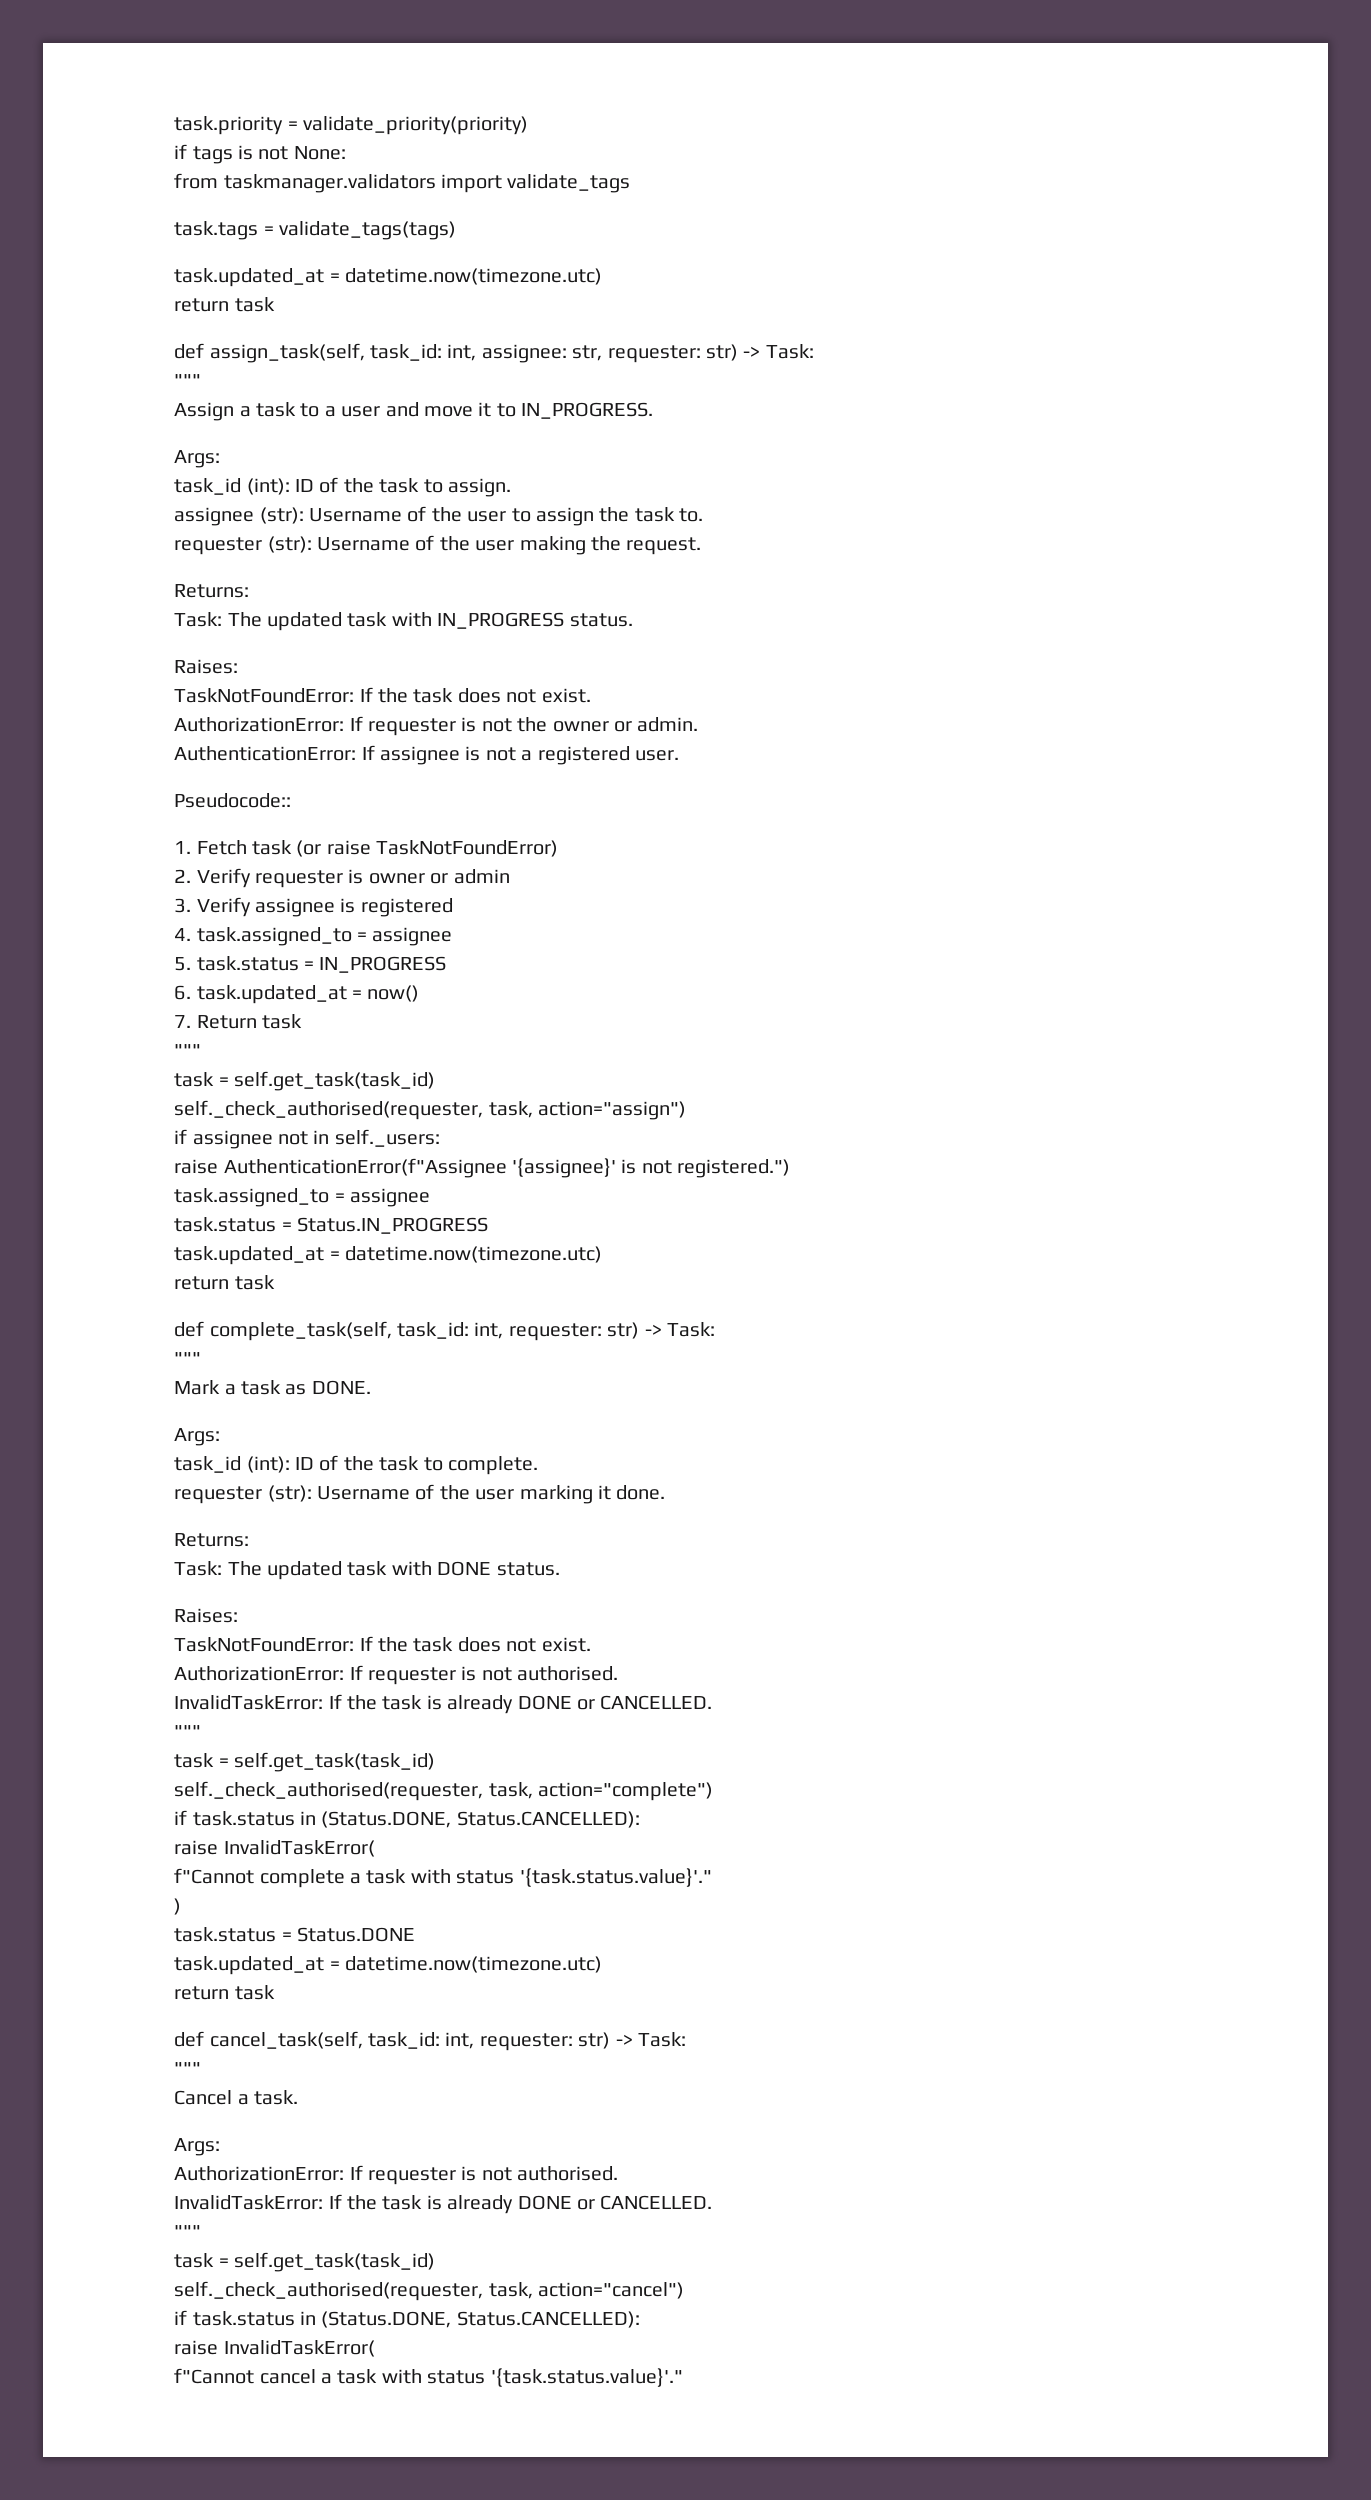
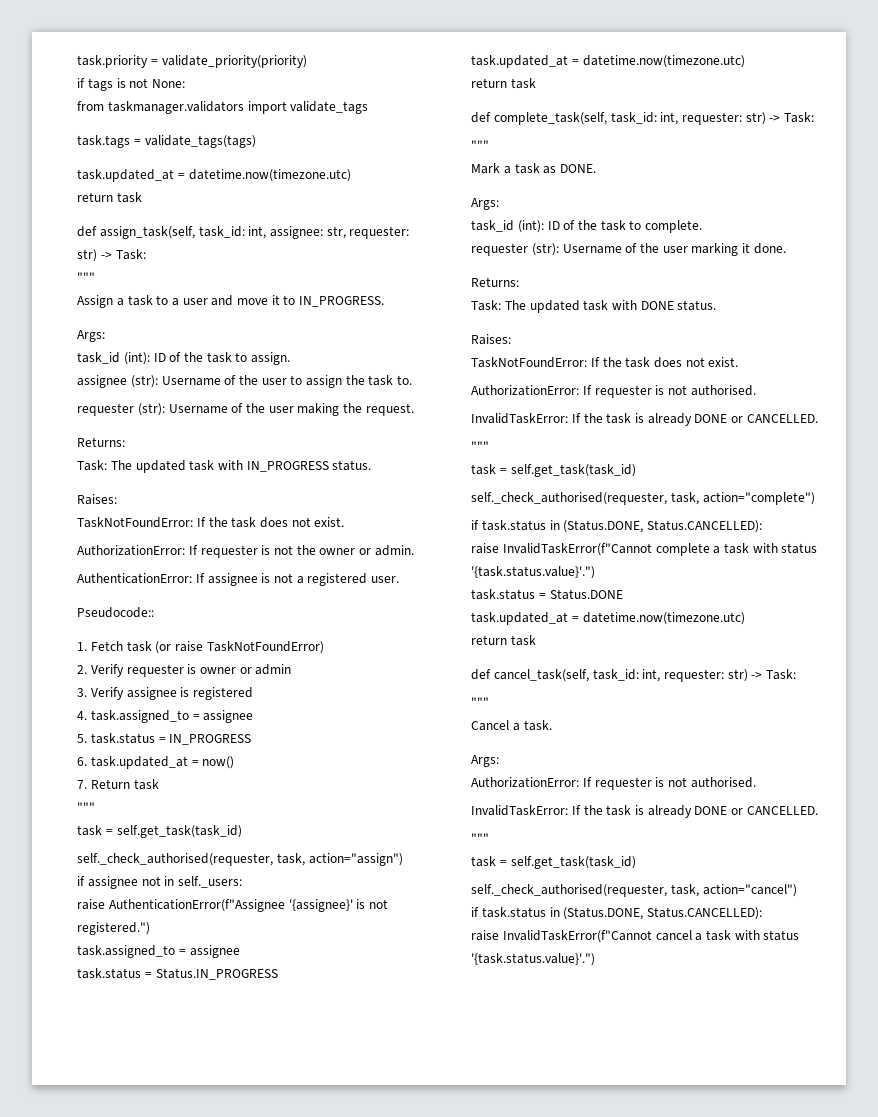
  self._check_authorised(requester, task, action="complete")
  if task.status in (Status.DONE, Status.CANCELLED):
- raise InvalidTaskError(
- f"Cannot complete a task with status '{task.status.value}'."
- )
+ raise InvalidTaskError(f"Cannot complete a task with status '{task.status.value}'.")
  self._check_authorised(requester, task, action="cancel")
  if task.status in (Status.DONE, Status.CANCELLED):
- raise InvalidTaskError(
- f"Cannot cancel a task with status '{task.status.value}'."
+ raise InvalidTaskError(f"Cannot cancel a task with status '{task.status.value}'.")

